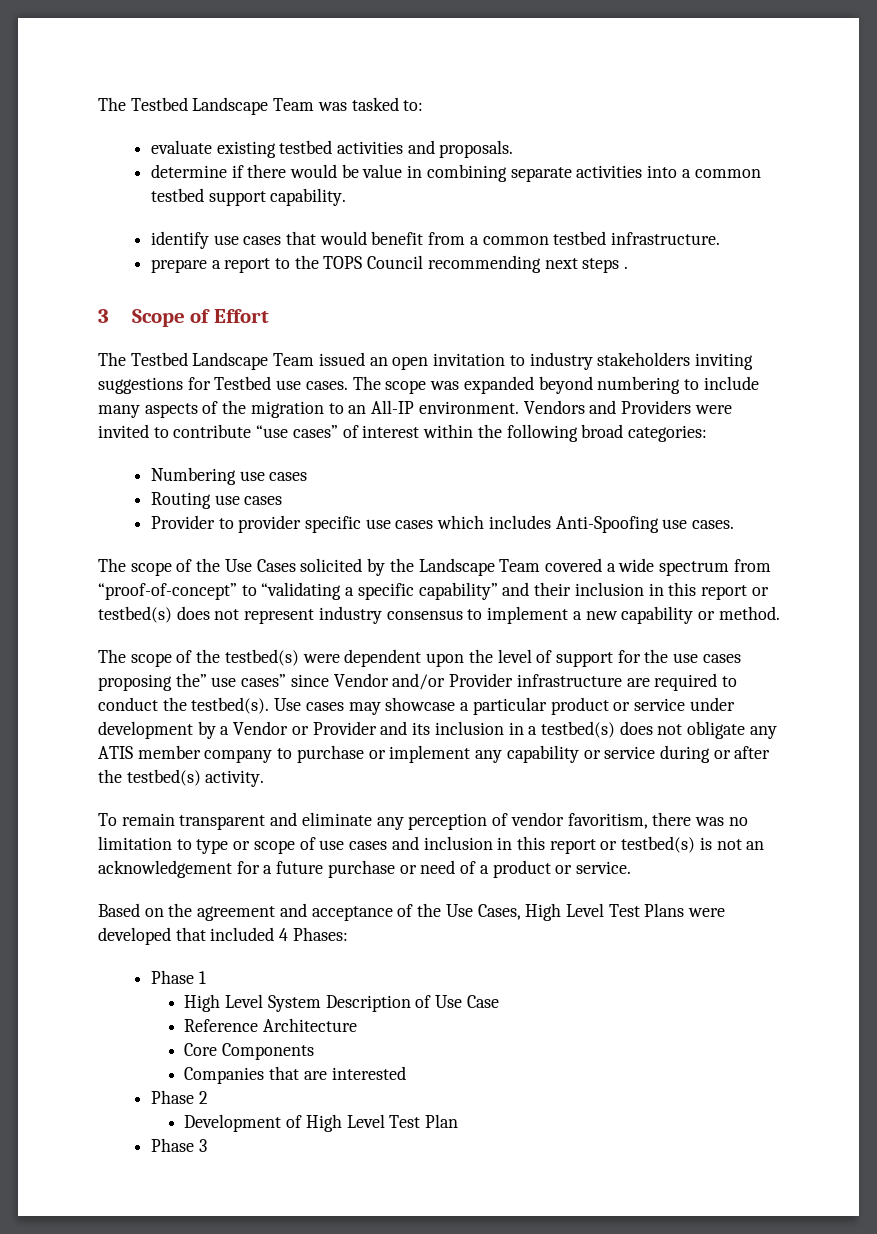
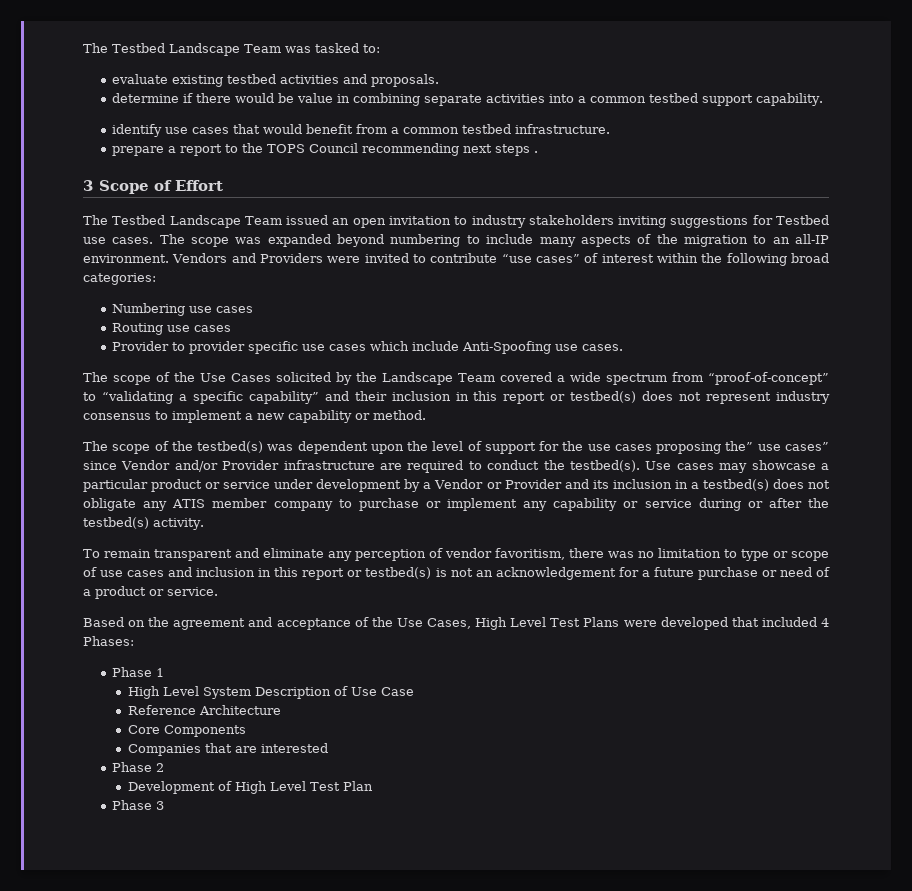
- The scope was expanded beyond numbering to include many aspects of the migration to an All-IP environment.
+ The scope was expanded beyond numbering to include many aspects of the migration to an all-IP environment.
- Provider to provider specific use cases which includes Anti-Spoofing use cases.
+ Provider to provider specific use cases which include Anti-Spoofing use cases.
- The scope of the testbed(s) were dependent upon the level of support for the use cases proposing the” use cases” since Vendor and/or Provider infrastructure are required to conduct the testbed(s).
+ The scope of the testbed(s) was dependent upon the level of support for the use cases proposing the” use cases” since Vendor and/or Provider infrastructure are required to conduct the testbed(s).

